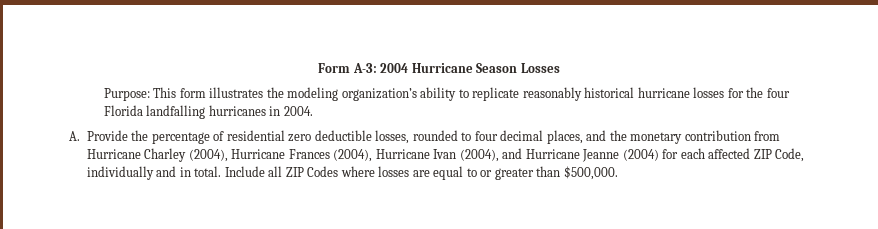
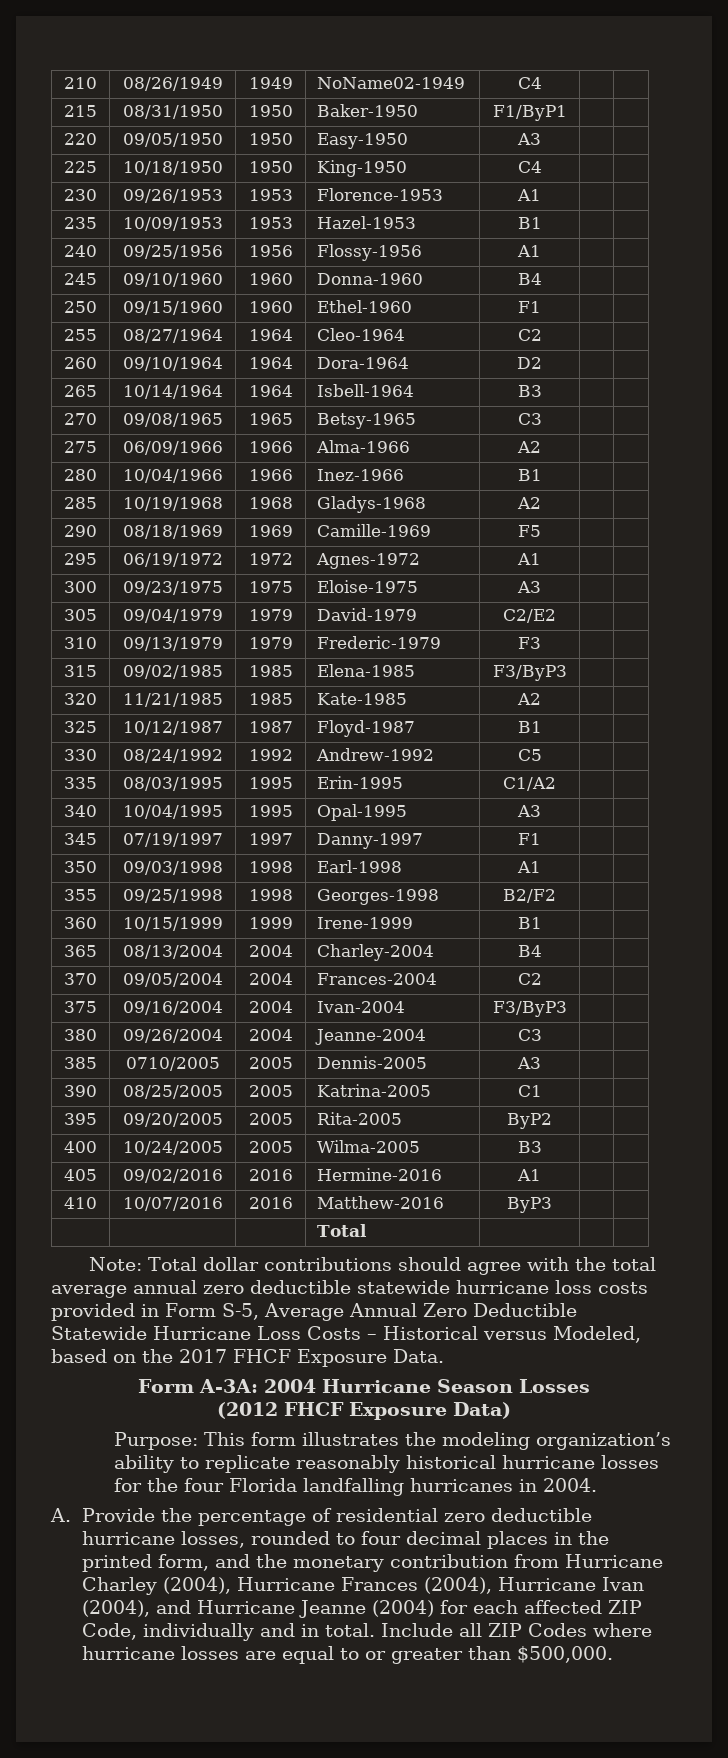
- Form A-3: 2004 Hurricane Season Losses
+ 210 | 08/26/1949 | 1949 | NoName02-1949 | C4 | |
+ 215 | 08/31/1950 | 1950 | Baker-1950 | F1/ByP1 | |
+ 220 | 09/05/1950 | 1950 | Easy-1950 | A3 | |
+ 225 | 10/18/1950 | 1950 | King-1950 | C4 | |
+ 230 | 09/26/1953 | 1953 | Florence-1953 | A1 | |
+ 235 | 10/09/1953 | 1953 | Hazel-1953 | B1 | |
+ 240 | 09/25/1956 | 1956 | Flossy-1956 | A1 | |
+ 245 | 09/10/1960 | 1960 | Donna-1960 | B4 | |
+ 250 | 09/15/1960 | 1960 | Ethel-1960 | F1 | |
+ 255 | 08/27/1964 | 1964 | Cleo-1964 | C2 | |
+ 260 | 09/10/1964 | 1964 | Dora-1964 | D2 | |
+ 265 | 10/14/1964 | 1964 | Isbell-1964 | B3 | |
+ 270 | 09/08/1965 | 1965 | Betsy-1965 | C3 | |
+ 275 | 06/09/1966 | 1966 | Alma-1966 | A2 | |
+ 280 | 10/04/1966 | 1966 | Inez-1966 | B1 | |
+ 285 | 10/19/1968 | 1968 | Gladys-1968 | A2 | |
+ 290 | 08/18/1969 | 1969 | Camille-1969 | F5 | |
+ 295 | 06/19/1972 | 1972 | Agnes-1972 | A1 | |
+ 300 | 09/23/1975 | 1975 | Eloise-1975 | A3 | |
+ 305 | 09/04/1979 | 1979 | David-1979 | C2/E2 | |
+ 310 | 09/13/1979 | 1979 | Frederic-1979 | F3 | |
+ 315 | 09/02/1985 | 1985 | Elena-1985 | F3/ByP3 | |
+ 320 | 11/21/1985 | 1985 | Kate-1985 | A2 | |
+ 325 | 10/12/1987 | 1987 | Floyd-1987 | B1 | |
+ 330 | 08/24/1992 | 1992 | Andrew-1992 | C5 | |
+ 335 | 08/03/1995 | 1995 | Erin-1995 | C1/A2 | |
+ 340 | 10/04/1995 | 1995 | Opal-1995 | A3 | |
+ 345 | 07/19/1997 | 1997 | Danny-1997 | F1 | |
+ 350 | 09/03/1998 | 1998 | Earl-1998 | A1 | |
+ 355 | 09/25/1998 | 1998 | Georges-1998 | B2/F2 | |
+ 360 | 10/15/1999 | 1999 | Irene-1999 | B1 | |
+ 365 | 08/13/2004 | 2004 | Charley-2004 | B4 | |
+ 370 | 09/05/2004 | 2004 | Frances-2004 | C2 | |
+ 375 | 09/16/2004 | 2004 | Ivan-2004 | F3/ByP3 | |
+ 380 | 09/26/2004 | 2004 | Jeanne-2004 | C3 | |
+ 385 | 0710/2005 | 2005 | Dennis-2005 | A3 | |
+ 390 | 08/25/2005 | 2005 | Katrina-2005 | C1 | |
+ 395 | 09/20/2005 | 2005 | Rita-2005 | ByP2 | |
+ 400 | 10/24/2005 | 2005 | Wilma-2005 | B3 | |
+ 405 | 09/02/2016 | 2016 | Hermine-2016 | A1 | |
+ 410 | 10/07/2016 | 2016 | Matthew-2016 | ByP3 | |
+ | | | Total | | |
+ Note: Total dollar contributions should agree with the total average annual zero deductible statewide hurricane loss costs provided in Form S-5, Average Annual Zero Deductible Statewide Hurricane Loss Costs – Historical versus Modeled, based on the 2017 FHCF Exposure Data.
+ Form A-3A: 2004 Hurricane Season Losses
+ (2012 FHCF Exposure Data)
- A. Provide the percentage of residential zero deductible losses, rounded to four decimal places, and the monetary contribution from Hurricane Charley (2004), Hurricane Frances (2004), Hurricane Ivan (2004), and Hurricane Jeanne (2004) for each affected ZIP Code, individually and in total.
+ A. Provide the percentage of residential zero deductible hurricane losses, rounded to four decimal places in the printed form, and the monetary contribution from Hurricane Charley (2004), Hurricane Frances (2004), Hurricane Ivan (2004), and Hurricane Jeanne (2004) for each affected ZIP Code, individually and in total.
- Include all ZIP Codes where losses are equal to or greater than $500,000.
+ Include all ZIP Codes where hurricane losses are equal to or greater than $500,000.

